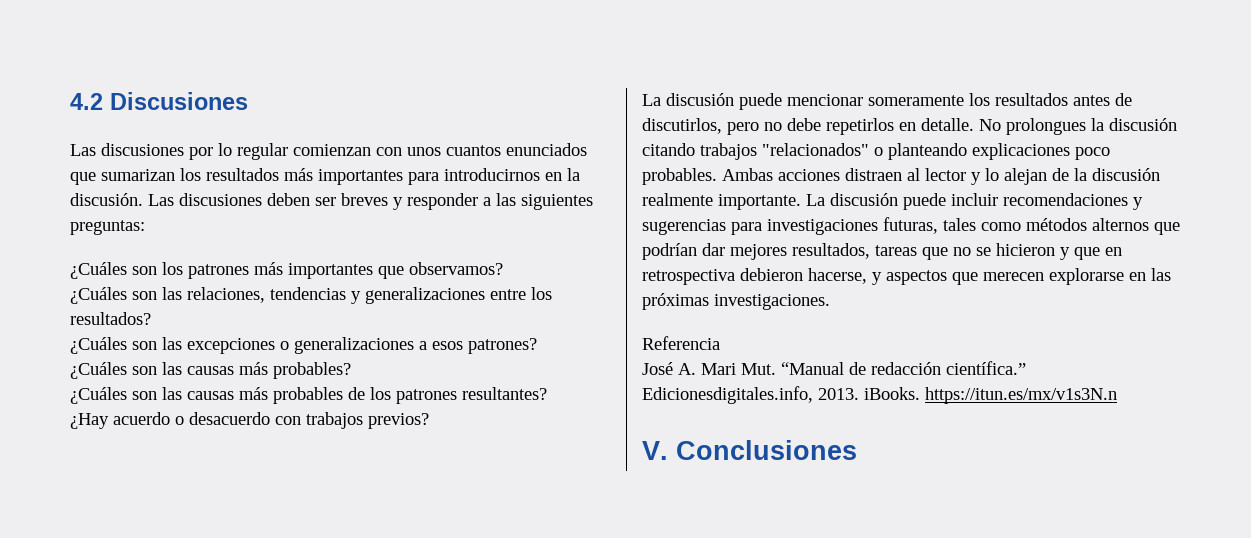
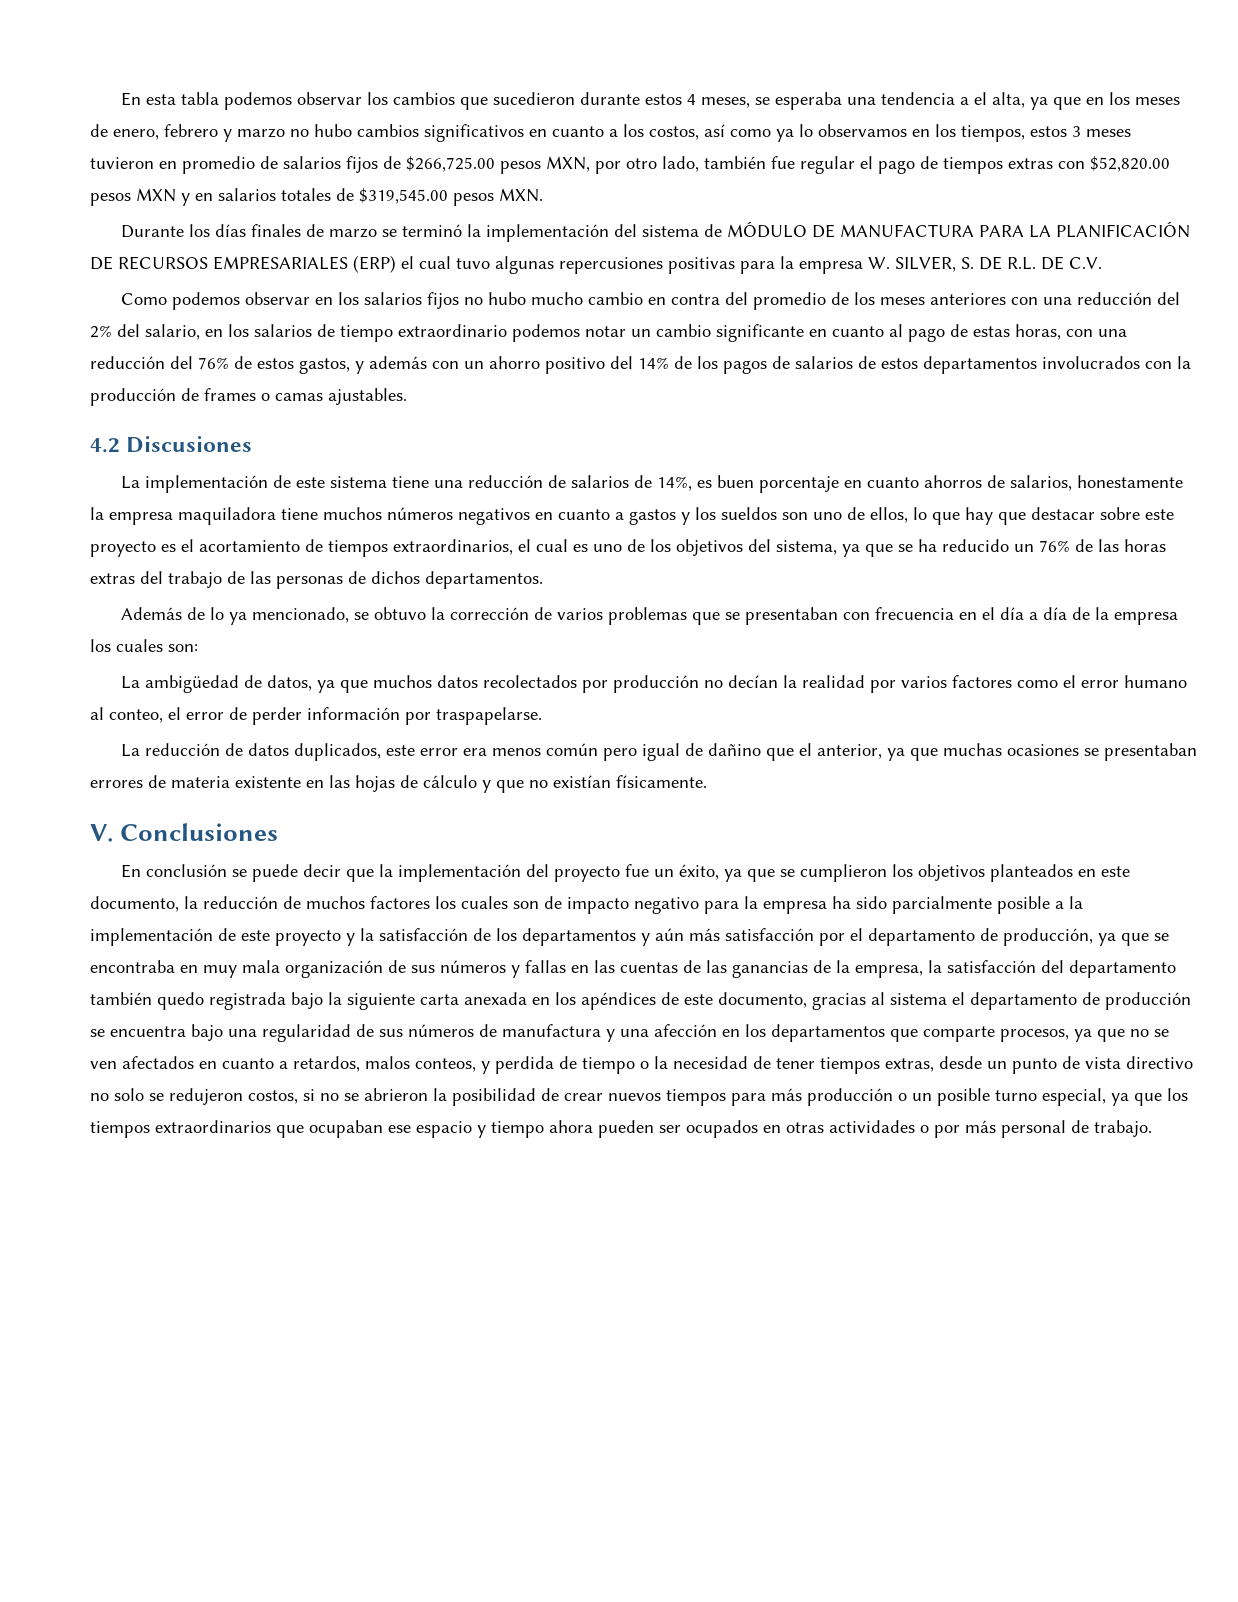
+ En esta tabla podemos observar los cambios que sucedieron durante estos 4 meses, se esperaba una tendencia a el alta, ya que en los meses de enero, febrero y marzo no hubo cambios significativos en cuanto a los costos, así como ya lo observamos en los tiempos, estos 3 meses tuvieron en promedio de salarios fijos de $266,725.00 pesos MXN, por otro lado, también fue regular el pago de tiempos extras con $52,820.00 pesos MXN y en salarios totales de $319,545.00 pesos MXN.
+ Durante los días finales de marzo se terminó la implementación del sistema de MÓDULO DE MANUFACTURA PARA LA PLANIFICACIÓN DE RECURSOS EMPRESARIALES (ERP) el cual tuvo algunas repercusiones positivas para la empresa W. SILVER, S. DE R.L. DE C.V.
+ Como podemos observar en los salarios fijos no hubo mucho cambio en contra del promedio de los meses anteriores con una reducción del 2% del salario, en los salarios de tiempo extraordinario podemos notar un cambio significante en cuanto al pago de estas horas, con una reducción del 76% de estos gastos, y además con un ahorro positivo del 14% de los pagos de salarios de estos departamentos involucrados con la producción de frames o camas ajustables.
  4.2 Discusiones
- Las discusiones por lo regular comienzan con unos cuantos enunciados que sumarizan los resultados más importantes para introducirnos en la discusión. Las discusiones deben ser breves y responder a las siguientes preguntas:
- ¿Cuáles son los patrones más importantes que observamos?
- ¿Cuáles son las relaciones, tendencias y generalizaciones entre los resultados?
- ¿Cuáles son las excepciones o generalizaciones a esos patrones?
- ¿Cuáles son las causas más probables?
- ¿Cuáles son las causas más probables de los patrones resultantes?
- ¿Hay acuerdo o desacuerdo con trabajos previos?
- La discusión puede mencionar someramente los resultados antes de discutirlos, pero no debe repetirlos en detalle. No prolongues la discusión citando trabajos "relacionados" o planteando explicaciones poco probables. Ambas acciones distraen al lector y lo alejan de la discusión realmente importante. La discusión puede incluir recomendaciones y sugerencias para investigaciones futuras, tales como métodos alternos que podrían dar mejores resultados, tareas que no se hicieron y que en retrospectiva debieron hacerse, y aspectos que merecen explorarse en las próximas investigaciones.
- Referencia
- José A. Mari Mut. “Manual de redacción científica.” Edicionesdigitales.info, 2013. iBooks. https://itun.es/mx/v1s3N.n
+ La implementación de este sistema tiene una reducción de salarios de 14%, es buen porcentaje en cuanto ahorros de salarios, honestamente la empresa maquiladora tiene muchos números negativos en cuanto a gastos y los sueldos son uno de ellos, lo que hay que destacar sobre este proyecto es el acortamiento de tiempos extraordinarios, el cual es uno de los objetivos del sistema, ya que se ha reducido un 76% de las horas extras del trabajo de las personas de dichos departamentos.
+ Además de lo ya mencionado, se obtuvo la corrección de varios problemas que se presentaban con frecuencia en el día a día de la empresa los cuales son:
+ La ambigüedad de datos, ya que muchos datos recolectados por producción no decían la realidad por varios factores como el error humano al conteo, el error de perder información por traspapelarse.
+ La reducción de datos duplicados, este error era menos común pero igual de dañino que el anterior, ya que muchas ocasiones se presentaban errores de materia existente en las hojas de cálculo y que no existían físicamente.
  V. Conclusiones
+ En conclusión se puede decir que la implementación del proyecto fue un éxito, ya que se cumplieron los objetivos planteados en este documento, la reducción de muchos factores los cuales son de impacto negativo para la empresa ha sido parcialmente posible a la implementación de este proyecto y la satisfacción de los departamentos y aún más satisfacción por el departamento de producción, ya que se encontraba en muy mala organización de sus números y fallas en las cuentas de las ganancias de la empresa, la satisfacción del departamento también quedo registrada bajo la siguiente carta anexada en los apéndices de este documento, gracias al sistema el departamento de producción se encuentra bajo una regularidad de sus números de manufactura y una afección en los departamentos que comparte procesos, ya que no se ven afectados en cuanto a retardos, malos conteos, y perdida de tiempo o la necesidad de tener tiempos extras, desde un punto de vista directivo no solo se redujeron costos, si no se abrieron la posibilidad de crear nuevos tiempos para más producción o un posible turno especial, ya que los tiempos extraordinarios que ocupaban ese espacio y tiempo ahora pueden ser ocupados en otras actividades o por más personal de trabajo.

